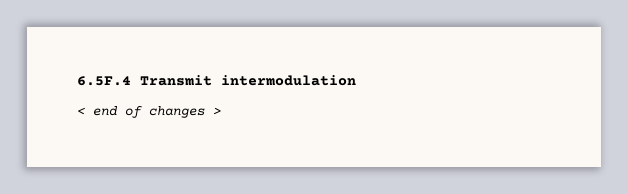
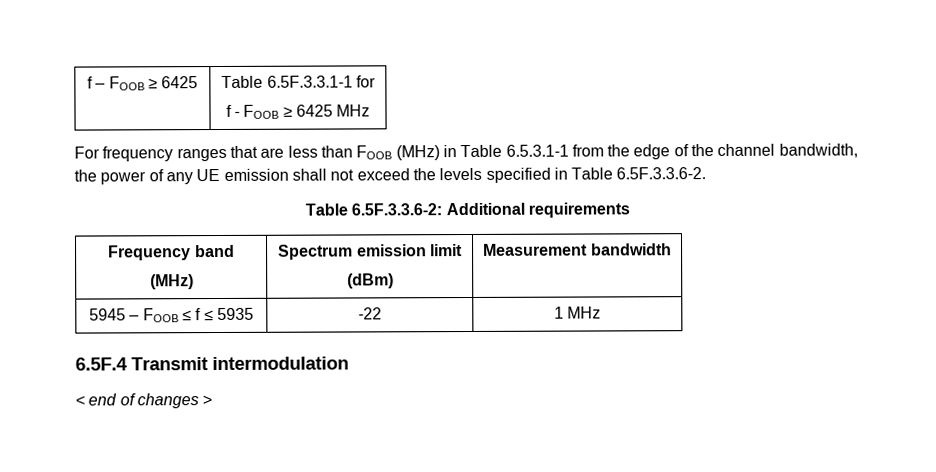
+ f – FOOB ≥ 6425 | Table 6.5F.3.3.1-1 for
+ f - FOOB ≥ 6425 MHz
+ For frequency ranges that are less than FOOB (MHz) in Table 6.5.3.1-1 from the edge of the channel bandwidth, the power of any UE emission shall not exceed the levels specified in Table 6.5F.3.3.6-2.
+ Table 6.5F.3.3.6-2: Additional requirements
+ Frequency band
+ (MHz) | Spectrum emission limit
+ (dBm) | Measurement bandwidth
+ 5945 – FOOB ≤ f ≤ 5935 | -22 | 1 MHz

